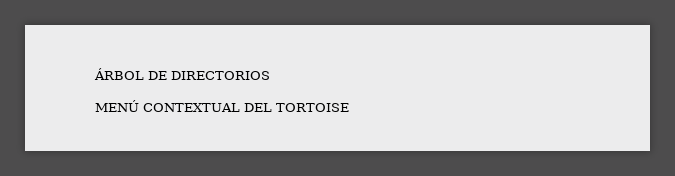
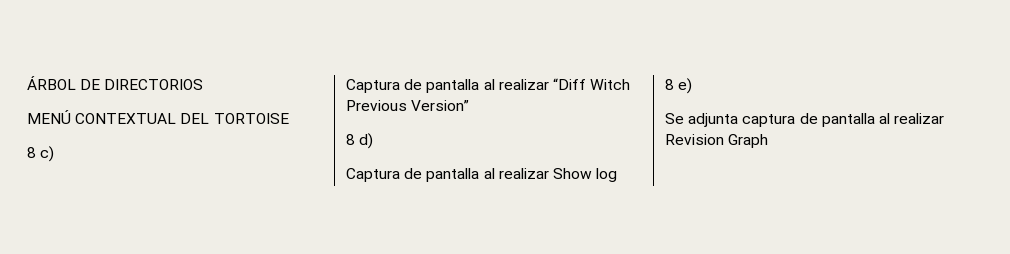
+ 8 c)
+ Captura de pantalla al realizar “Diff Witch Previous Version”
+ 8 d)
+ Captura de pantalla al realizar Show log
+ 8 e)
+ Se adjunta captura de pantalla al realizar Revision Graph

